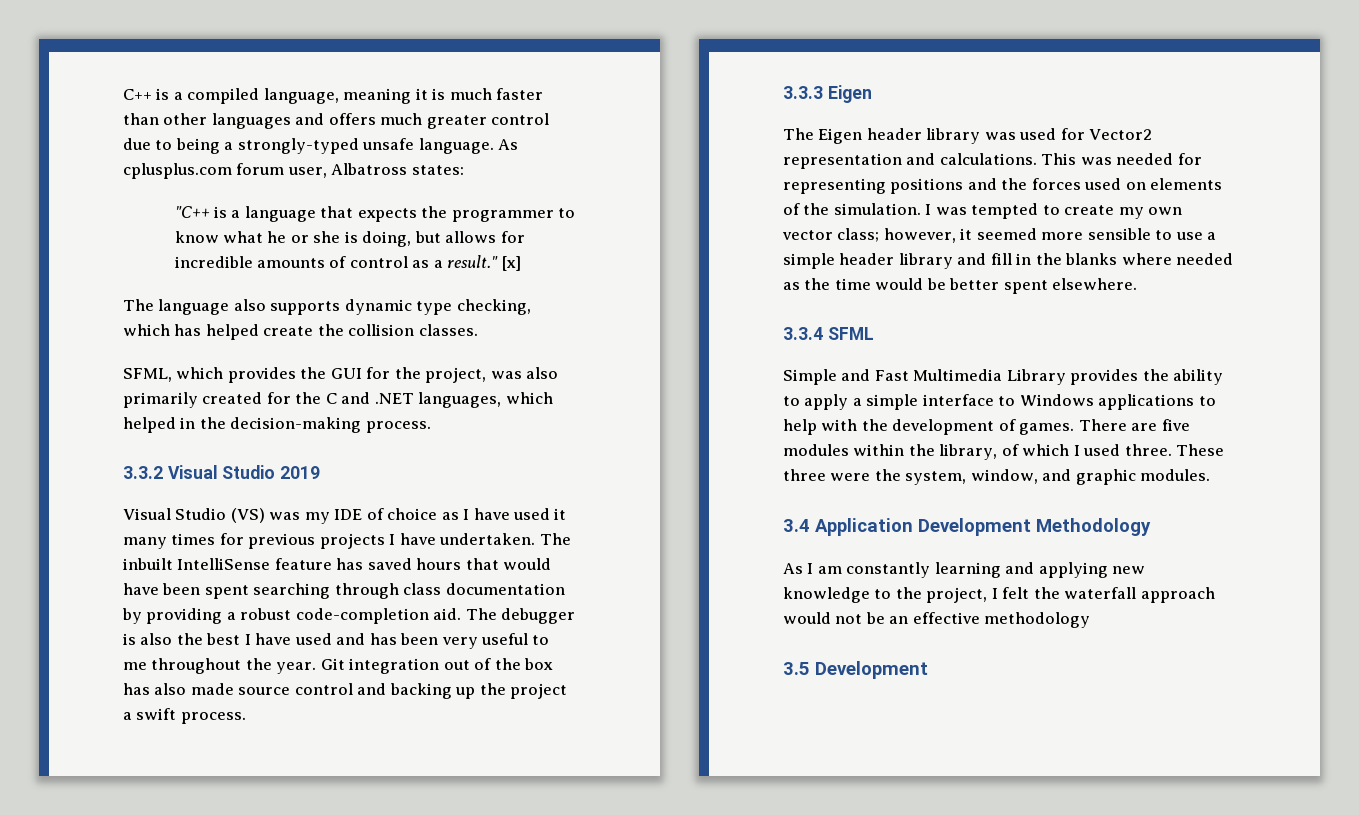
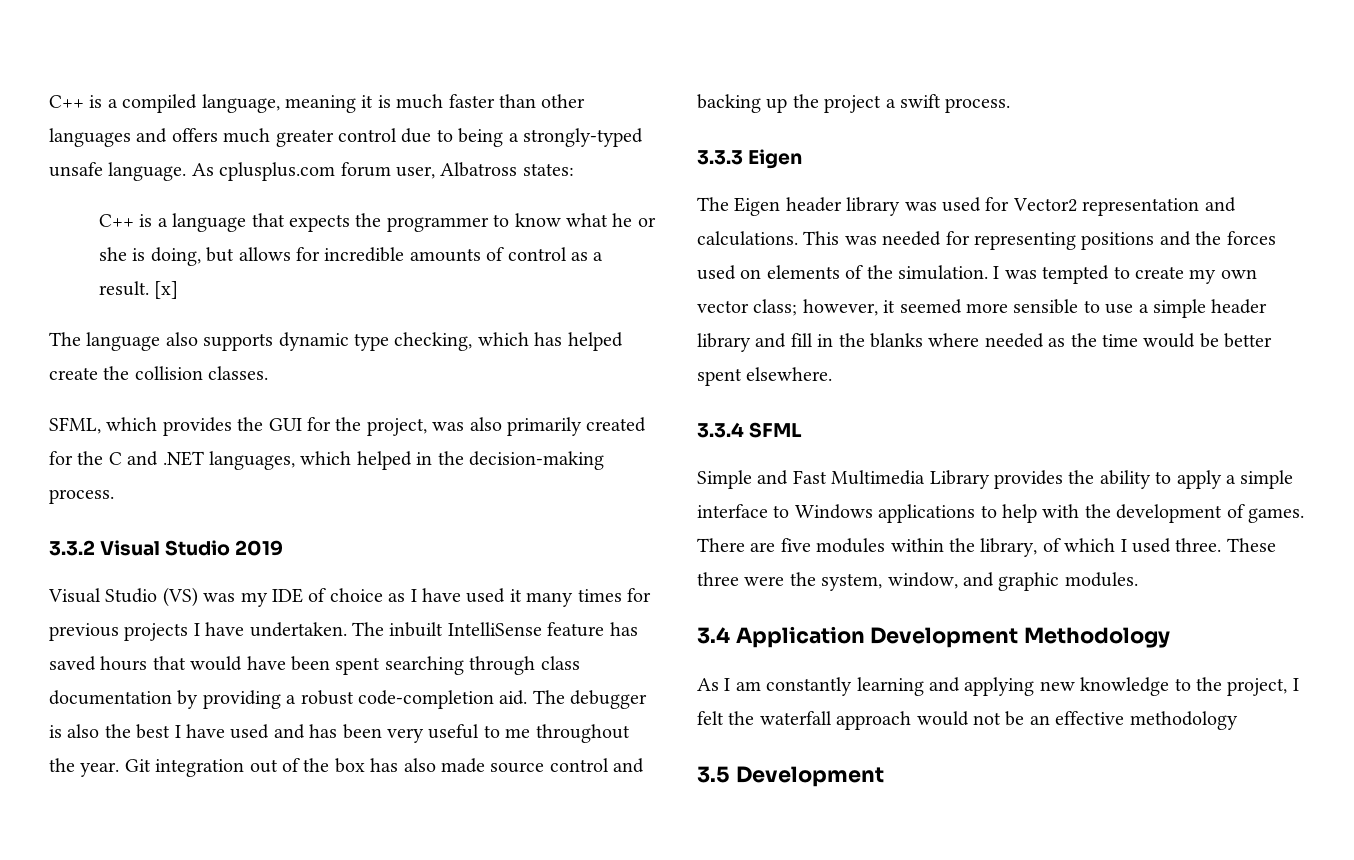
- "C++ is a language that expects the programmer to know what he or she is doing, but allows for incredible amounts of control as a result."
+ C++ is a language that expects the programmer to know what he or she is doing, but allows for incredible amounts of control as a result.

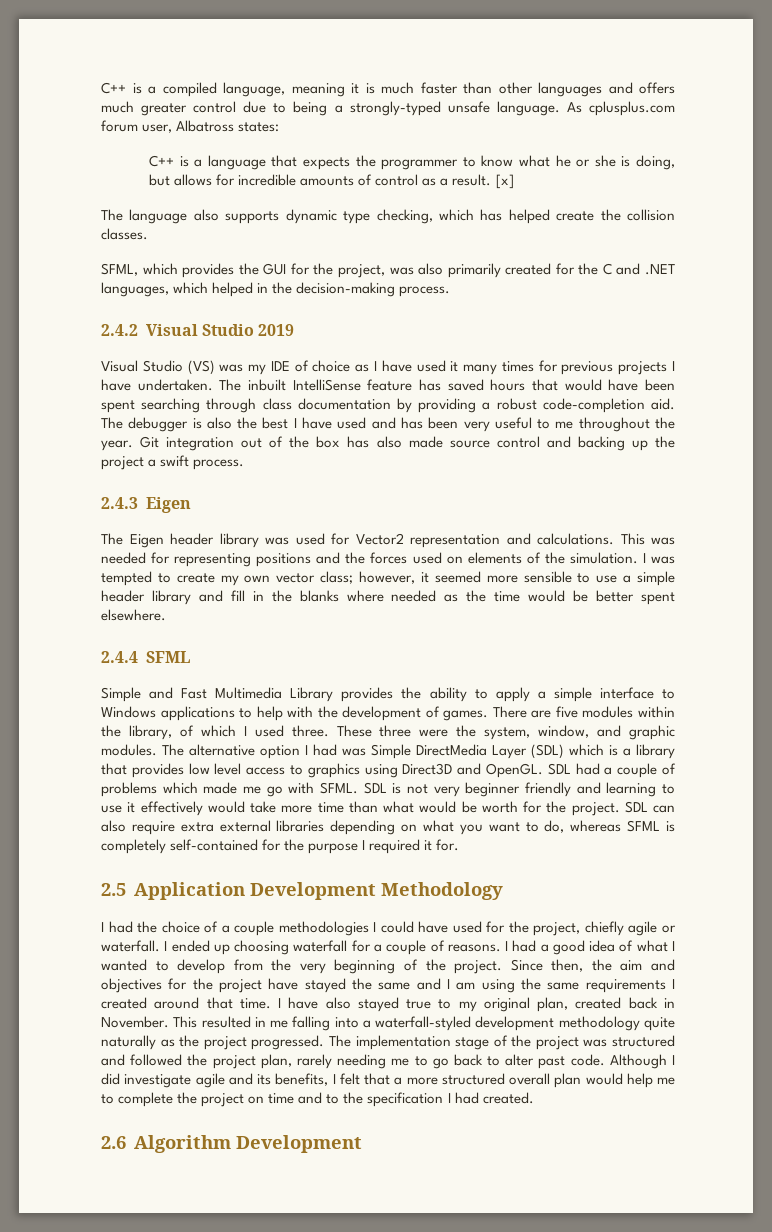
- 3.3.2 Visual Studio 2019
+ 2.4.2 Visual Studio 2019
- 3.3.3 Eigen
+ 2.4.3 Eigen
- 3.3.4 SFML
+ 2.4.4 SFML
- These three were the system, window, and graphic modules.
- 3.4 Application Development Methodology
- As I am constantly learning and applying new knowledge to the project, I felt the waterfall approach would not be an effective methodology
- 3.5 Development
+ These three were the system, window, and graphic modules. The alternative option I had was Simple DirectMedia Layer (SDL) which is a library that provides low level access to graphics using Direct3D and OpenGL. SDL had a couple of problems which made me go with SFML. SDL is not very beginner friendly and learning to use it effectively would take more time than what would be worth for the project. SDL can also require extra external libraries depending on what you want to do, whereas SFML is completely self-contained for the purpose I required it for.
+ 2.5 Application Development Methodology
+ I had the choice of a couple methodologies I could have used for the project, chiefly agile or waterfall. I ended up choosing waterfall for a couple of reasons. I had a good idea of what I wanted to develop from the very beginning of the project. Since then, the aim and objectives for the project have stayed the same and I am using the same requirements I created around that time. I have also stayed true to my original plan, created back in November. This resulted in me falling into a waterfall-styled development methodology quite naturally as the project progressed. The implementation stage of the project was structured and followed the project plan, rarely needing me to go back to alter past code. Although I did investigate agile and its benefits, I felt that a more structured overall plan would help me to complete the project on time and to the specification I had created.
+ 2.6 Algorithm Development

